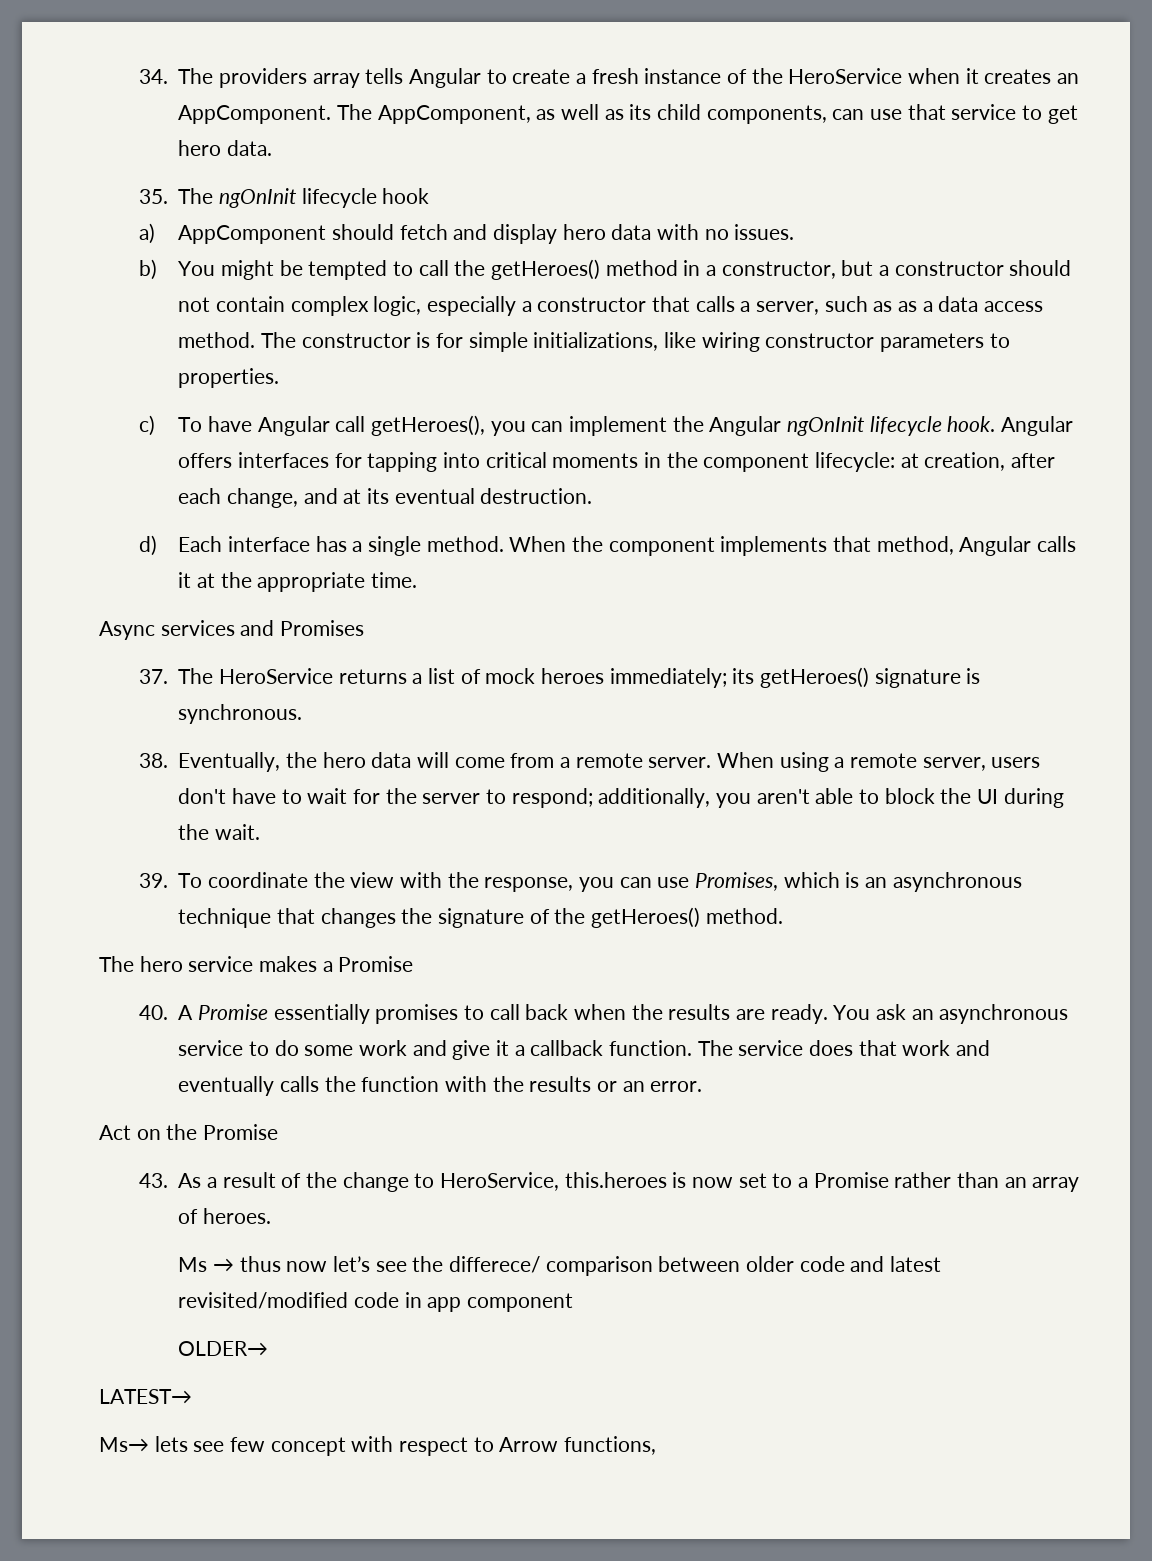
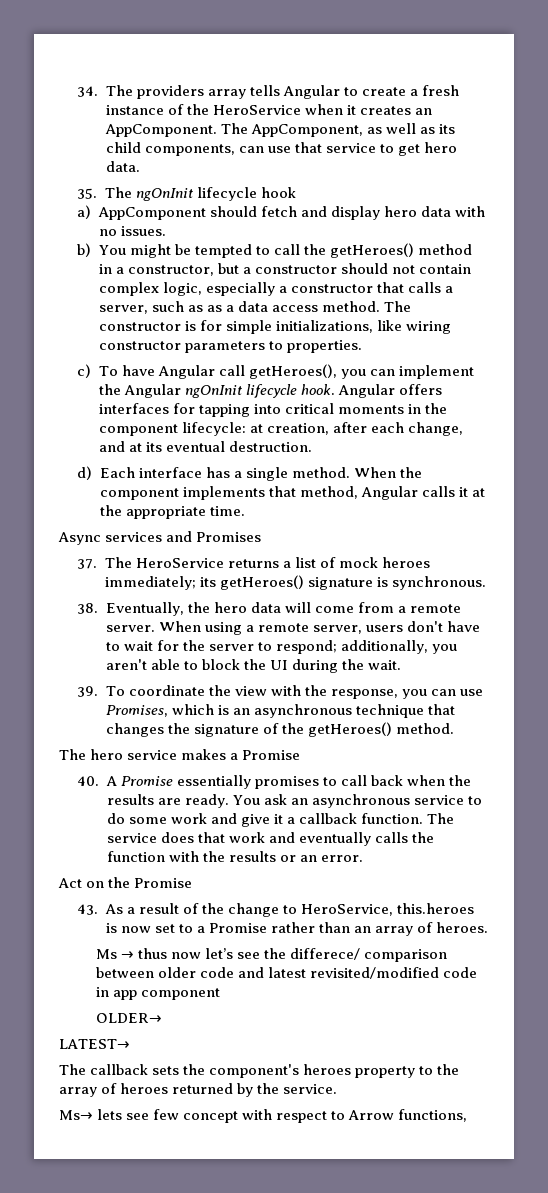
+ The callback sets the component's heroes property to the array of heroes returned by the service.

